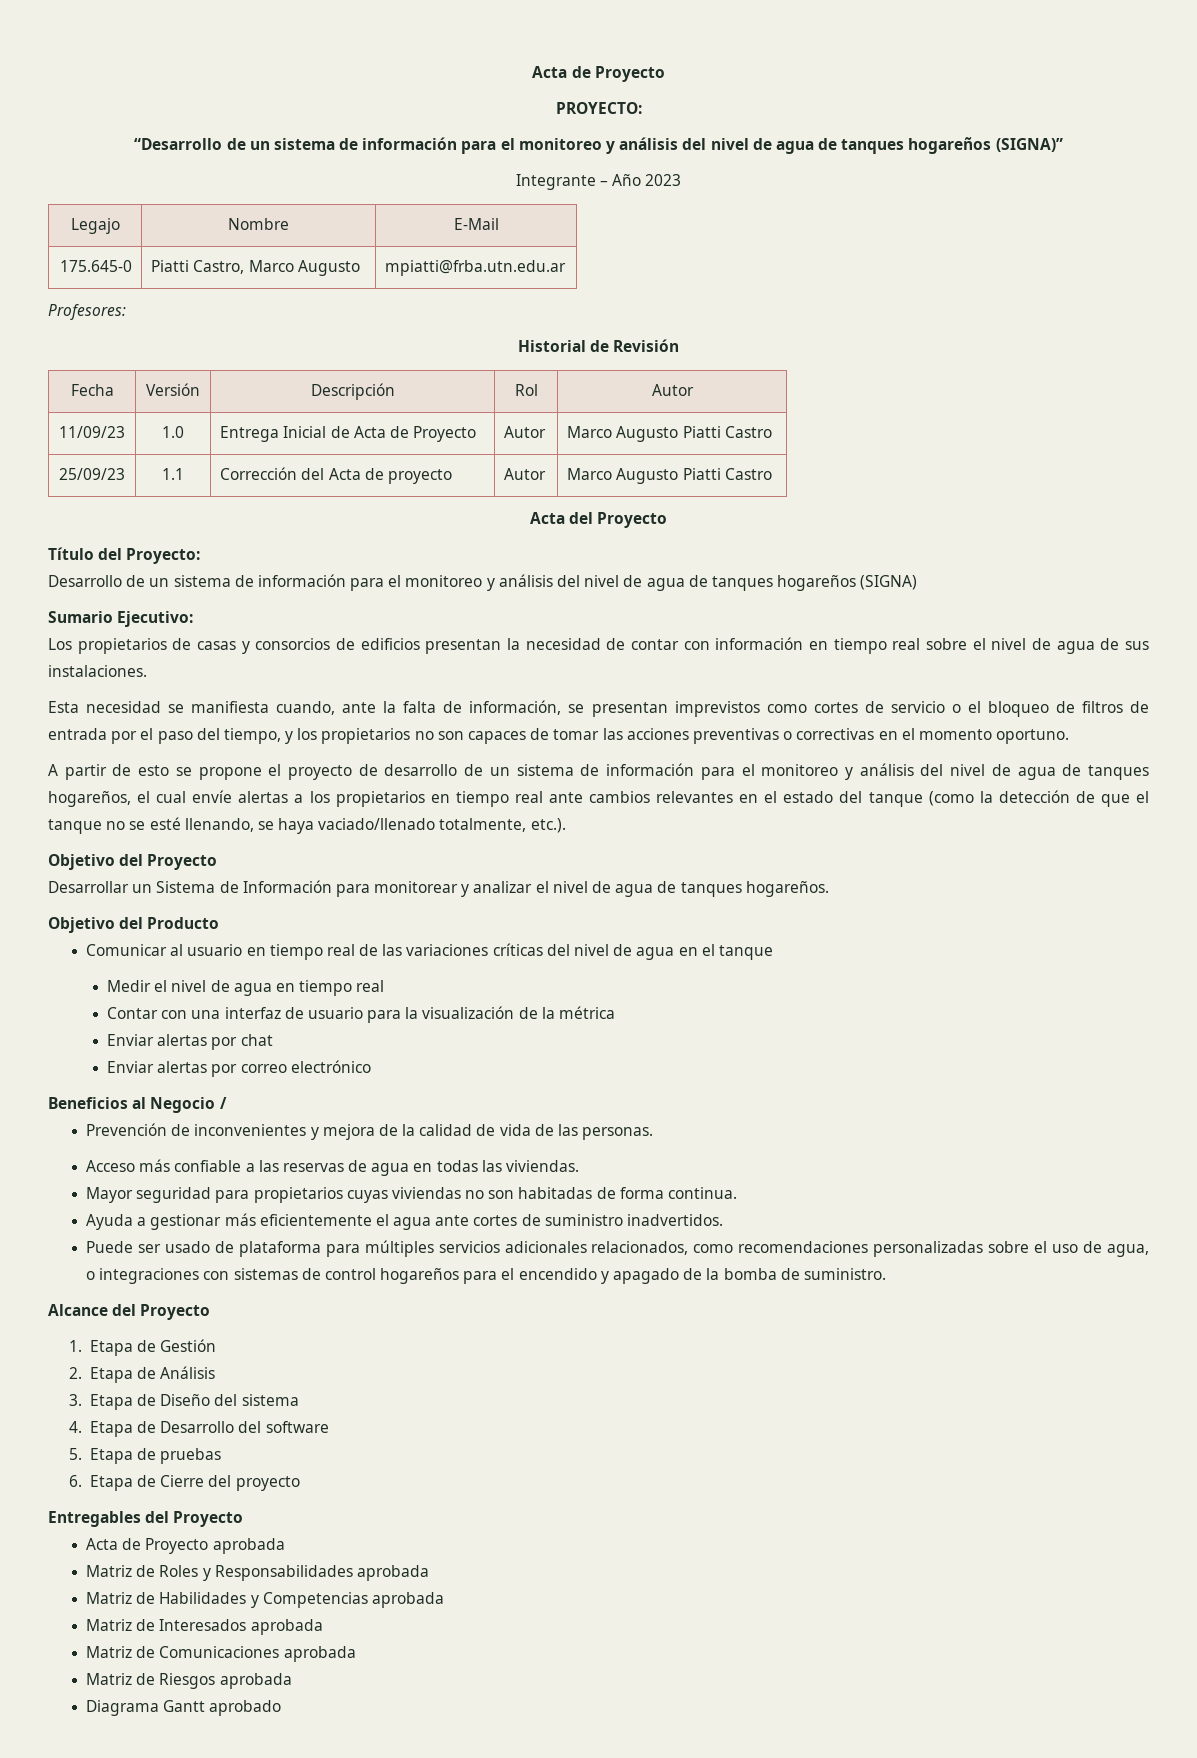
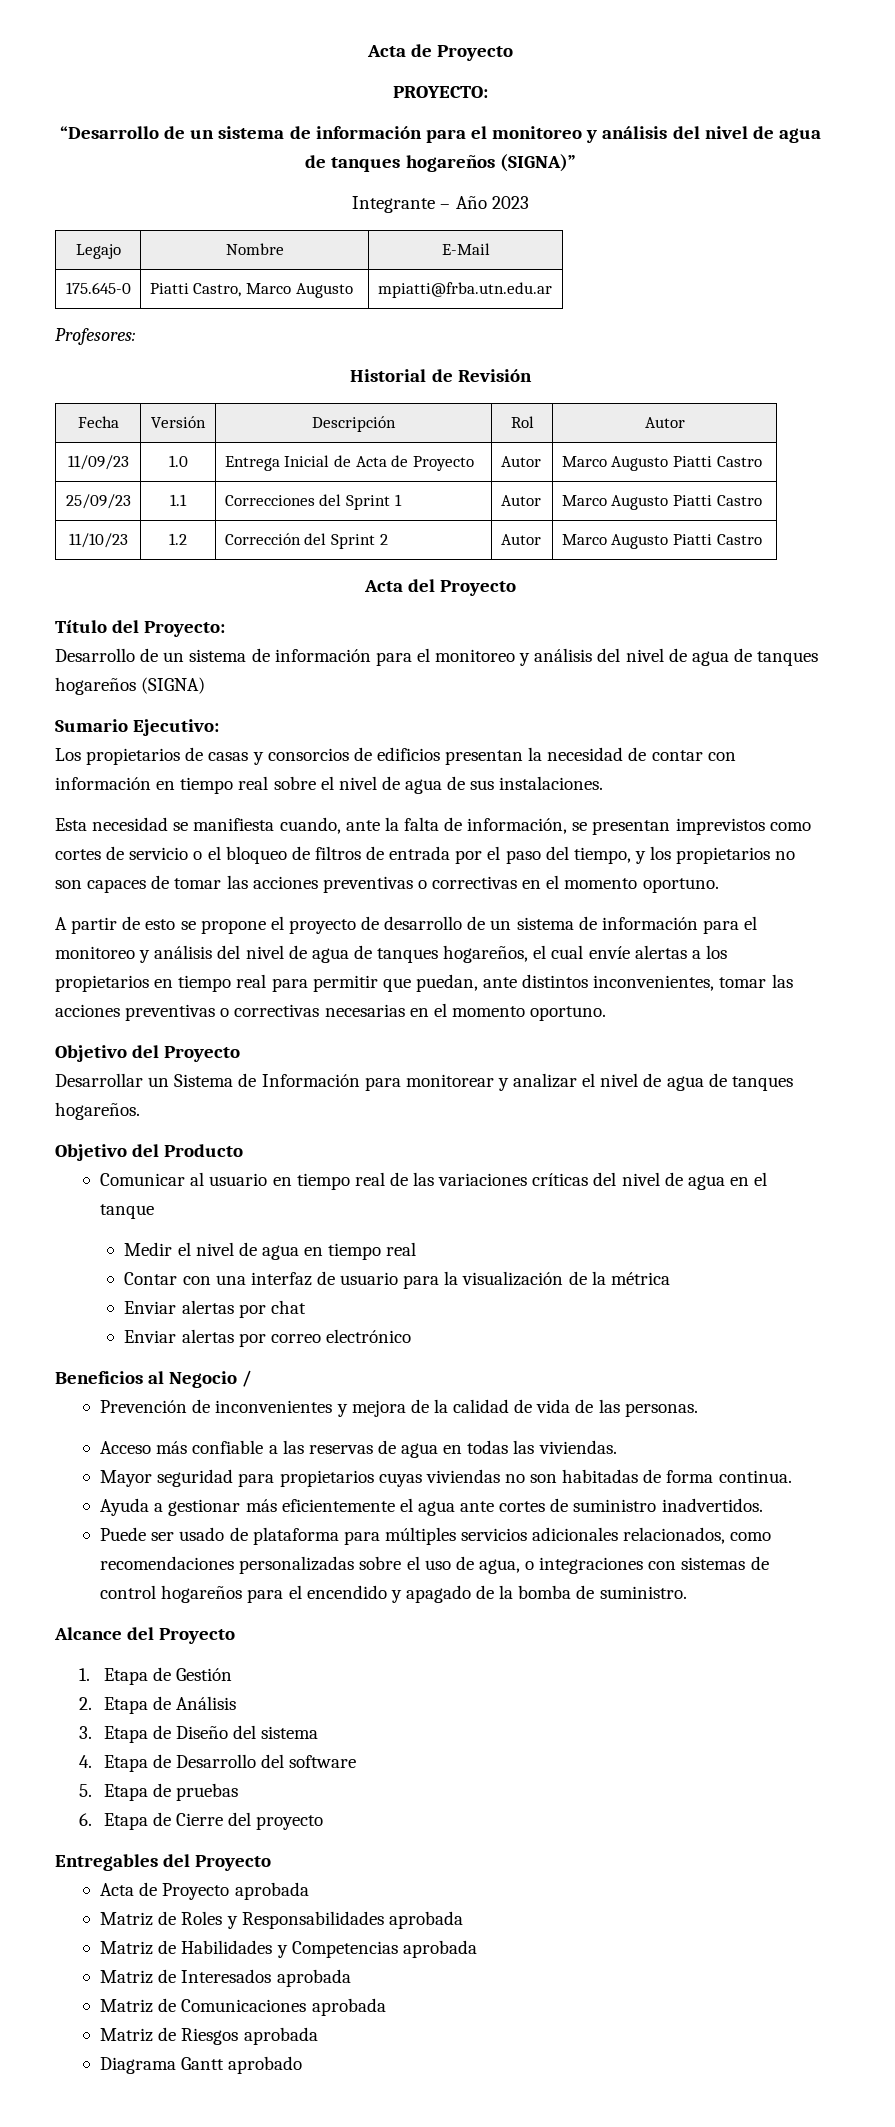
- 25/09/23 | 1.1 | Corrección del Acta de proyecto | Autor | Marco Augusto Piatti Castro
+ 25/09/23 | 1.1 | Correcciones del Sprint 1 | Autor | Marco Augusto Piatti Castro
+ 11/10/23 | 1.2 | Corrección del Sprint 2 | Autor | Marco Augusto Piatti Castro
- A partir de esto se propone el proyecto de desarrollo de un sistema de información para el monitoreo y análisis del nivel de agua de tanques hogareños, el cual envíe alertas a los propietarios en tiempo real ante cambios relevantes en el estado del tanque (como la detección de que el tanque no se esté llenando, se haya vaciado/llenado totalmente, etc.).
+ A partir de esto se propone el proyecto de desarrollo de un sistema de información para el monitoreo y análisis del nivel de agua de tanques hogareños, el cual envíe alertas a los propietarios en tiempo real para permitir que puedan, ante distintos inconvenientes, tomar las acciones preventivas o correctivas necesarias en el momento oportuno.

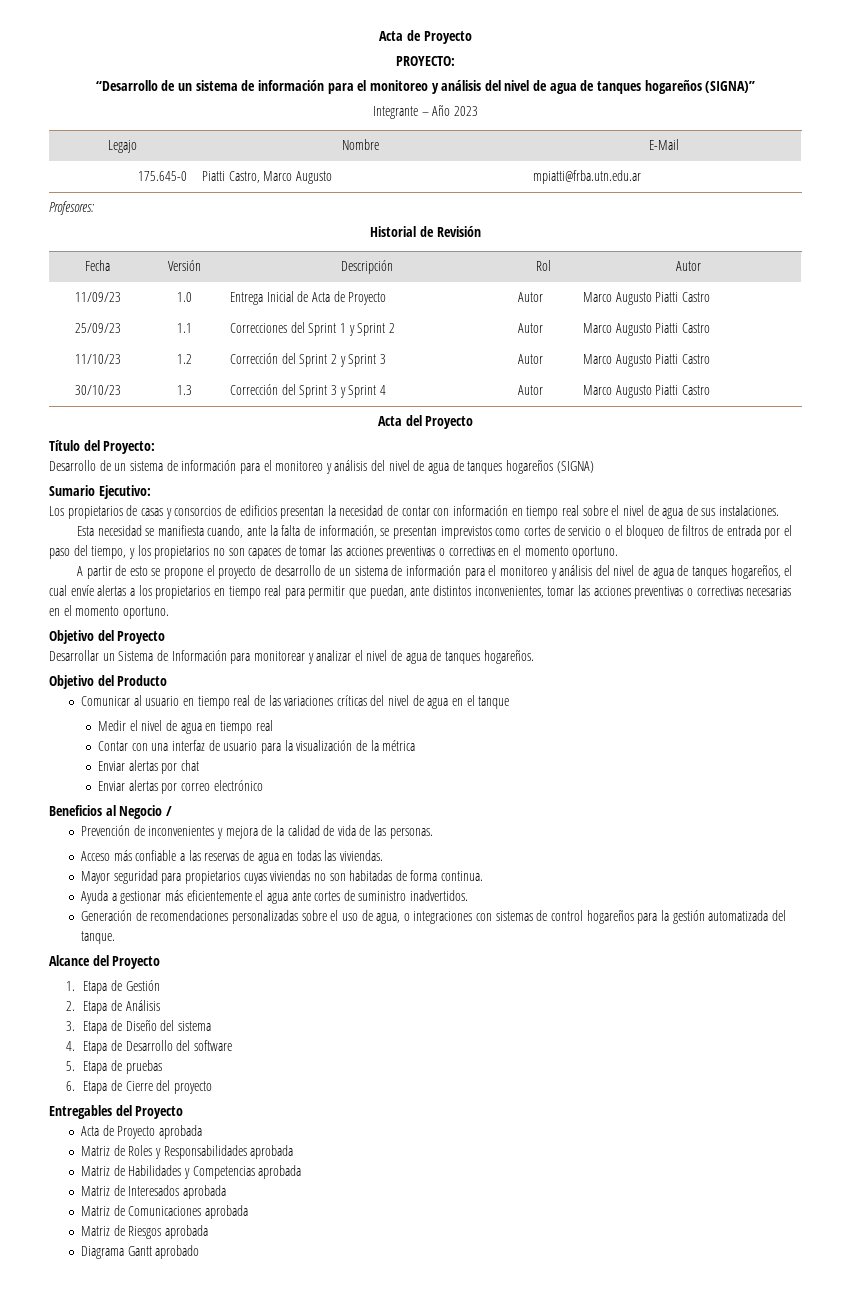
- 25/09/23 | 1.1 | Correcciones del Sprint 1 | Autor | Marco Augusto Piatti Castro
+ 25/09/23 | 1.1 | Correcciones del Sprint 1 y Sprint 2 | Autor | Marco Augusto Piatti Castro
- 11/10/23 | 1.2 | Corrección del Sprint 2 | Autor | Marco Augusto Piatti Castro
+ 11/10/23 | 1.2 | Corrección del Sprint 2 y Sprint 3 | Autor | Marco Augusto Piatti Castro
+ 30/10/23 | 1.3 | Corrección del Sprint 3 y Sprint 4 | Autor | Marco Augusto Piatti Castro
- Puede ser usado de plataforma para múltiples servicios adicionales relacionados, como recomendaciones personalizadas sobre el uso de agua, o integraciones con sistemas de control hogareños para el encendido y apagado de la bomba de suministro.
+ Generación de recomendaciones personalizadas sobre el uso de agua, o integraciones con sistemas de control hogareños para la gestión automatizada del tanque.

